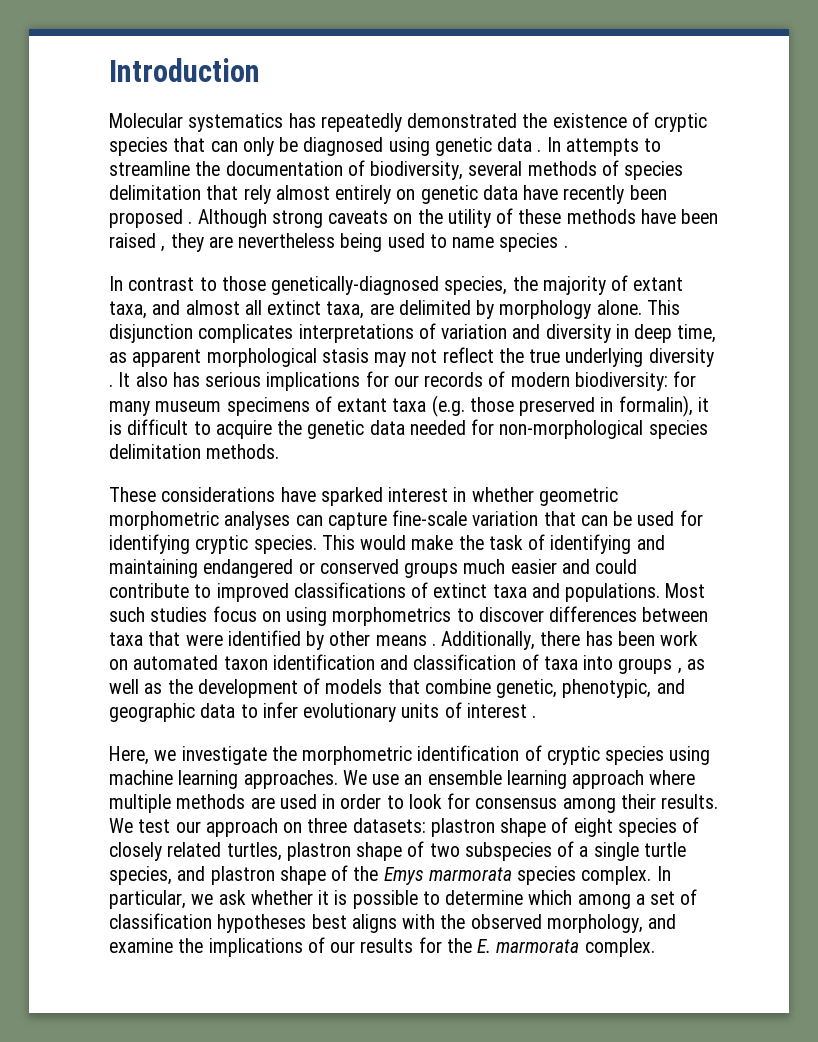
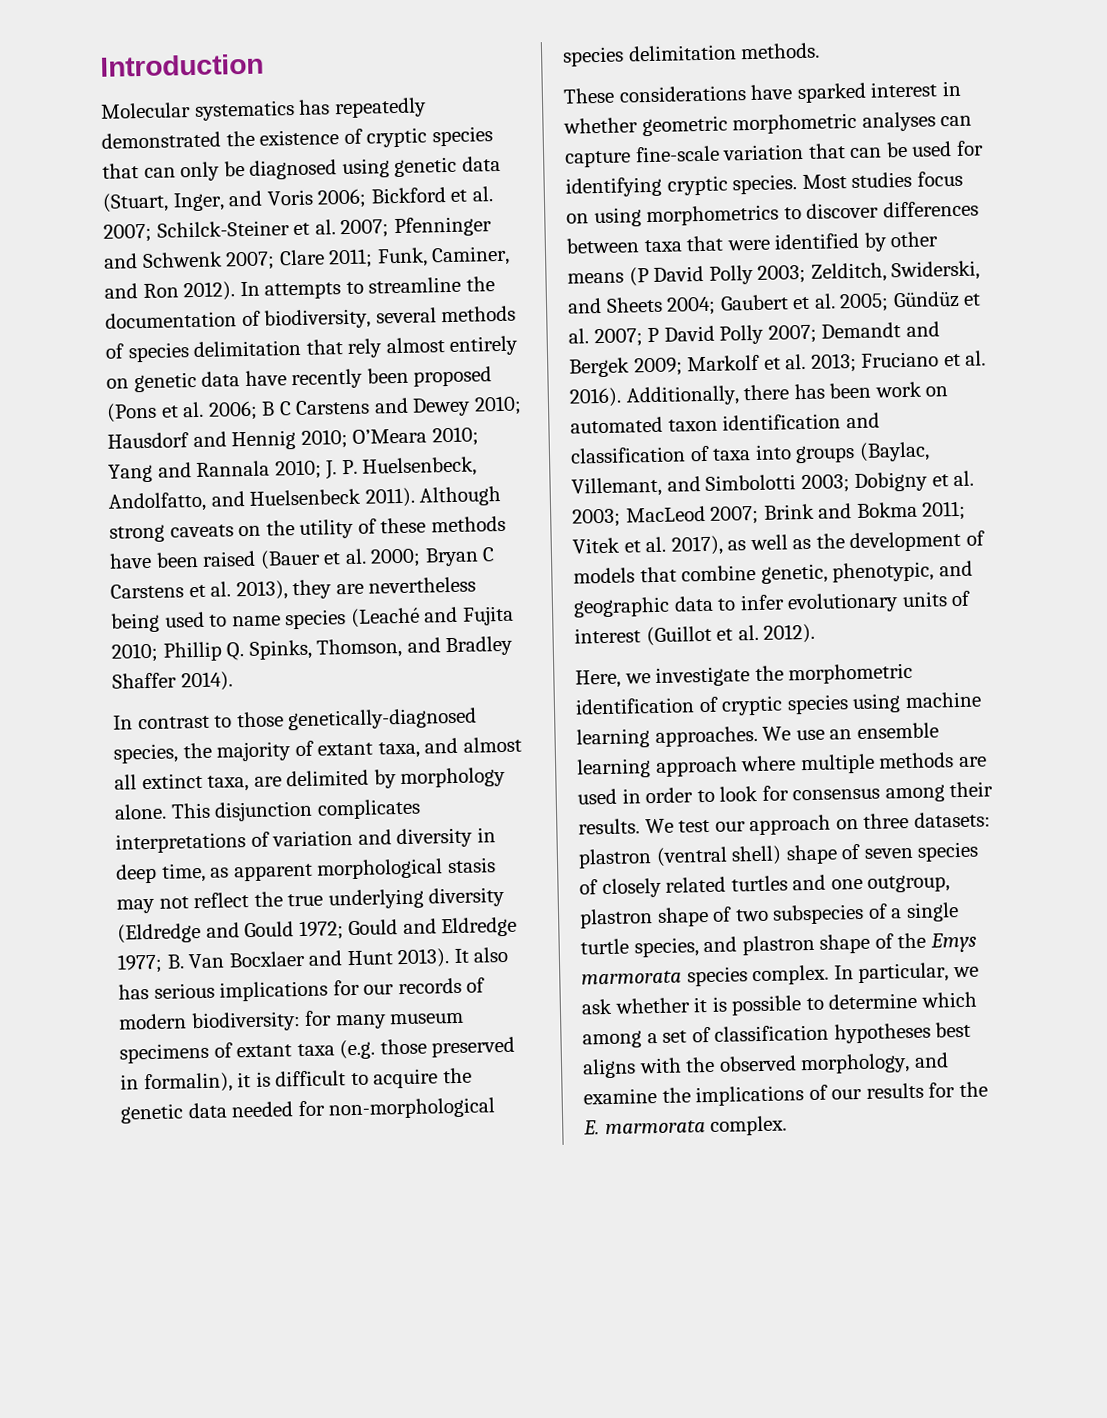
- Molecular systematics has repeatedly demonstrated the existence of cryptic species that can only be diagnosed using genetic data .
+ Molecular systematics has repeatedly demonstrated the existence of cryptic species that can only be diagnosed using genetic data (Stuart, Inger, and Voris 2006; Bickford et al. 2007; Schilck-Steiner et al. 2007; Pfenninger and Schwenk 2007; Clare 2011; Funk, Caminer, and Ron 2012).
- In attempts to streamline the documentation of biodiversity, several methods of species delimitation that rely almost entirely on genetic data have recently been proposed .
+ In attempts to streamline the documentation of biodiversity, several methods of species delimitation that rely almost entirely on genetic data have recently been proposed (Pons et al. 2006; B C Carstens and Dewey 2010; Hausdorf and Hennig 2010; O’Meara 2010; Yang and Rannala 2010; J. P. Huelsenbeck, Andolfatto, and Huelsenbeck 2011).
- Although strong caveats on the utility of these methods have been raised , they are nevertheless being used to name species .
+ Although strong caveats on the utility of these methods have been raised (Bauer et al. 2000; Bryan C Carstens et al. 2013), they are nevertheless being used to name species (Leaché and Fujita 2010; Phillip Q. Spinks, Thomson, and Bradley Shaffer 2014).
- This disjunction complicates interpretations of variation and diversity in deep time, as apparent morphological stasis may not reflect the true underlying diversity .
+ This disjunction complicates interpretations of variation and diversity in deep time, as apparent morphological stasis may not reflect the true underlying diversity (Eldredge and Gould 1972; Gould and Eldredge 1977; B. Van Bocxlaer and Hunt 2013).
- This would make the task of identifying and maintaining endangered or conserved groups much easier and could contribute to improved classifications of extinct taxa and populations. Most such studies focus on using morphometrics to discover differences between taxa that were identified by other means .
+ Most studies focus on using morphometrics to discover differences between taxa that were identified by other means (P David Polly 2003; Zelditch, Swiderski, and Sheets 2004; Gaubert et al. 2005; Gündüz et al. 2007; P David Polly 2007; Demandt and Bergek 2009; Markolf et al. 2013; Fruciano et al. 2016).
- Additionally, there has been work on automated taxon identification and classification of taxa into groups , as well as the development of models that combine genetic, phenotypic, and geographic data to infer evolutionary units of interest .
+ Additionally, there has been work on automated taxon identification and classification of taxa into groups (Baylac, Villemant, and Simbolotti 2003; Dobigny et al. 2003; MacLeod 2007; Brink and Bokma 2011; Vitek et al. 2017), as well as the development of models that combine genetic, phenotypic, and geographic data to infer evolutionary units of interest (Guillot et al. 2012).
- We test our approach on three datasets: plastron shape of eight species of closely related turtles, plastron shape of two subspecies of a single turtle species, and plastron shape of the Emys marmorata species complex.
+ We test our approach on three datasets: plastron (ventral shell) shape of seven species of closely related turtles and one outgroup, plastron shape of two subspecies of a single turtle species, and plastron shape of the Emys marmorata species complex.

